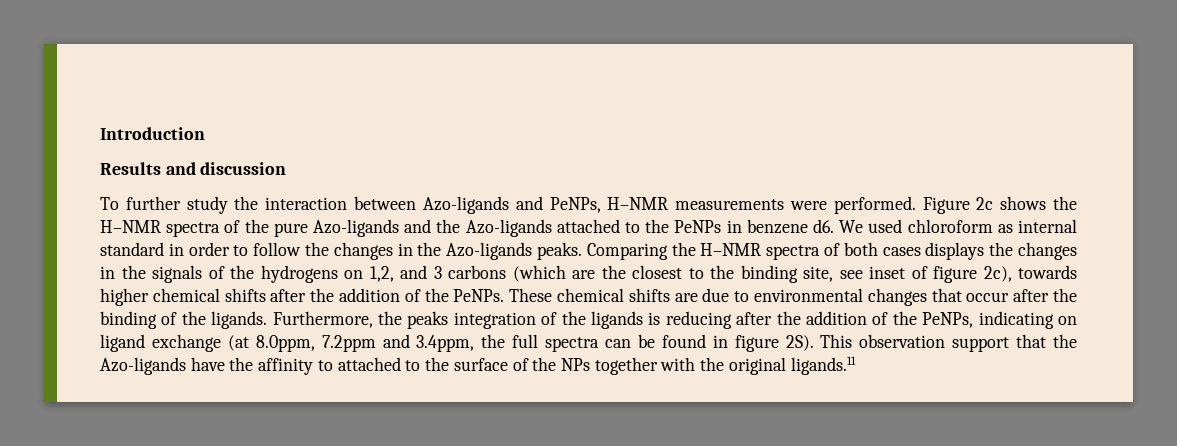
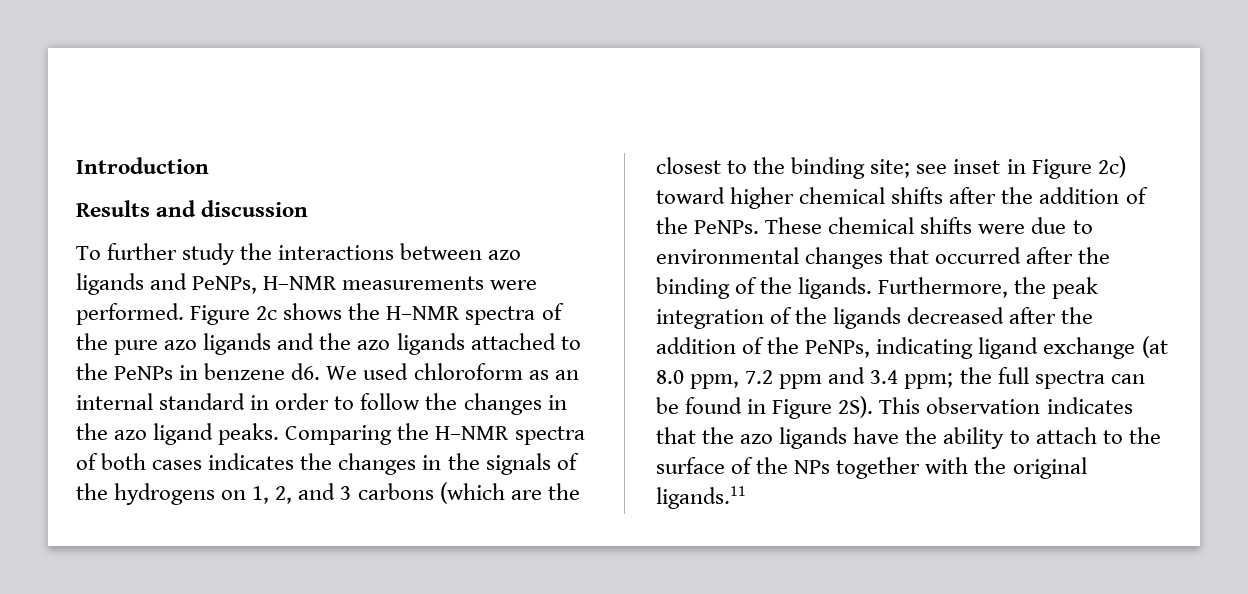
- To further study the interaction between Azo-ligands and PeNPs, H–NMR measurements were performed.
+ To further study the interactions between azo ligands and PeNPs, H–NMR measurements were performed.
- Figure 2c shows the H–NMR spectra of the pure Azo-ligands and the Azo-ligands attached to the PeNPs in benzene d6.
+ Figure 2c shows the H–NMR spectra of the pure azo ligands and the azo ligands attached to the PeNPs in benzene d6.
- We used chloroform as internal standard in order to follow the changes in the Azo-ligands peaks.
+ We used chloroform as an internal standard in order to follow the changes in the azo ligand peaks.
- Comparing the H–NMR spectra of both cases displays the changes in the signals of the hydrogens on 1,2, and 3 carbons (which are the closest to the binding site, see inset of figure 2c), towards higher chemical shifts after the addition of the PeNPs.
+ Comparing the H–NMR spectra of both cases indicates the changes in the signals of the hydrogens on 1, 2, and 3 carbons (which are the closest to the binding site; see inset in Figure 2c) toward higher chemical shifts after the addition of the PeNPs.
- These chemical shifts are due to environmental changes that occur after the binding of the ligands.
+ These chemical shifts were due to environmental changes that occurred after the binding of the ligands.
- Furthermore, the peaks integration of the ligands is reducing after the addition of the PeNPs, indicating on ligand exchange (at 8.0ppm, 7.2ppm and 3.4ppm, the full spectra can be found in figure 2S).
+ Furthermore, the peak integration of the ligands decreased after the addition of the PeNPs, indicating ligand exchange (at 8.0 ppm, 7.2 ppm and 3.4 ppm; the full spectra can be found in Figure 2S).
- This observation support that the Azo-ligands have the affinity to attached to the surface of the NPs together with the original ligands.11
+ This observation indicates that the azo ligands have the ability to attach to the surface of the NPs together with the original ligands.11

